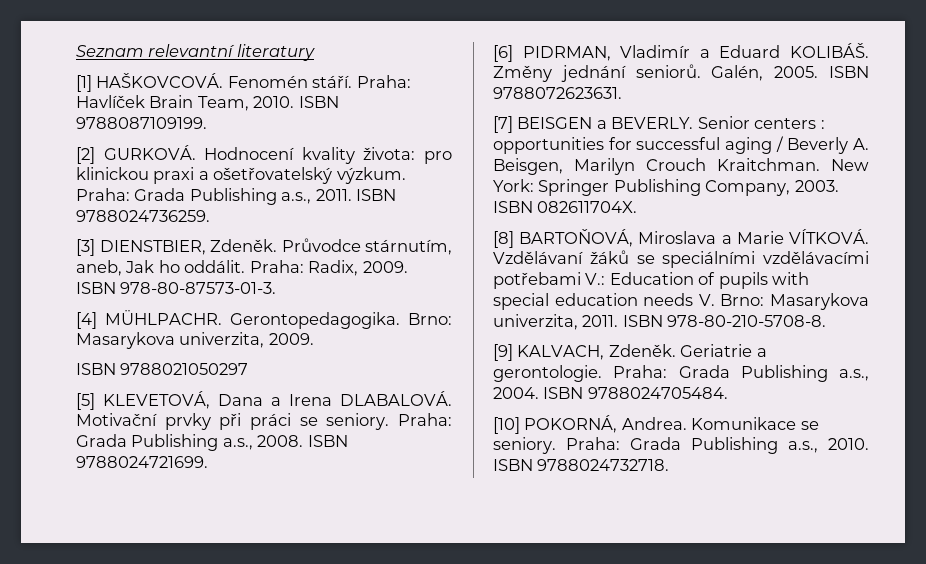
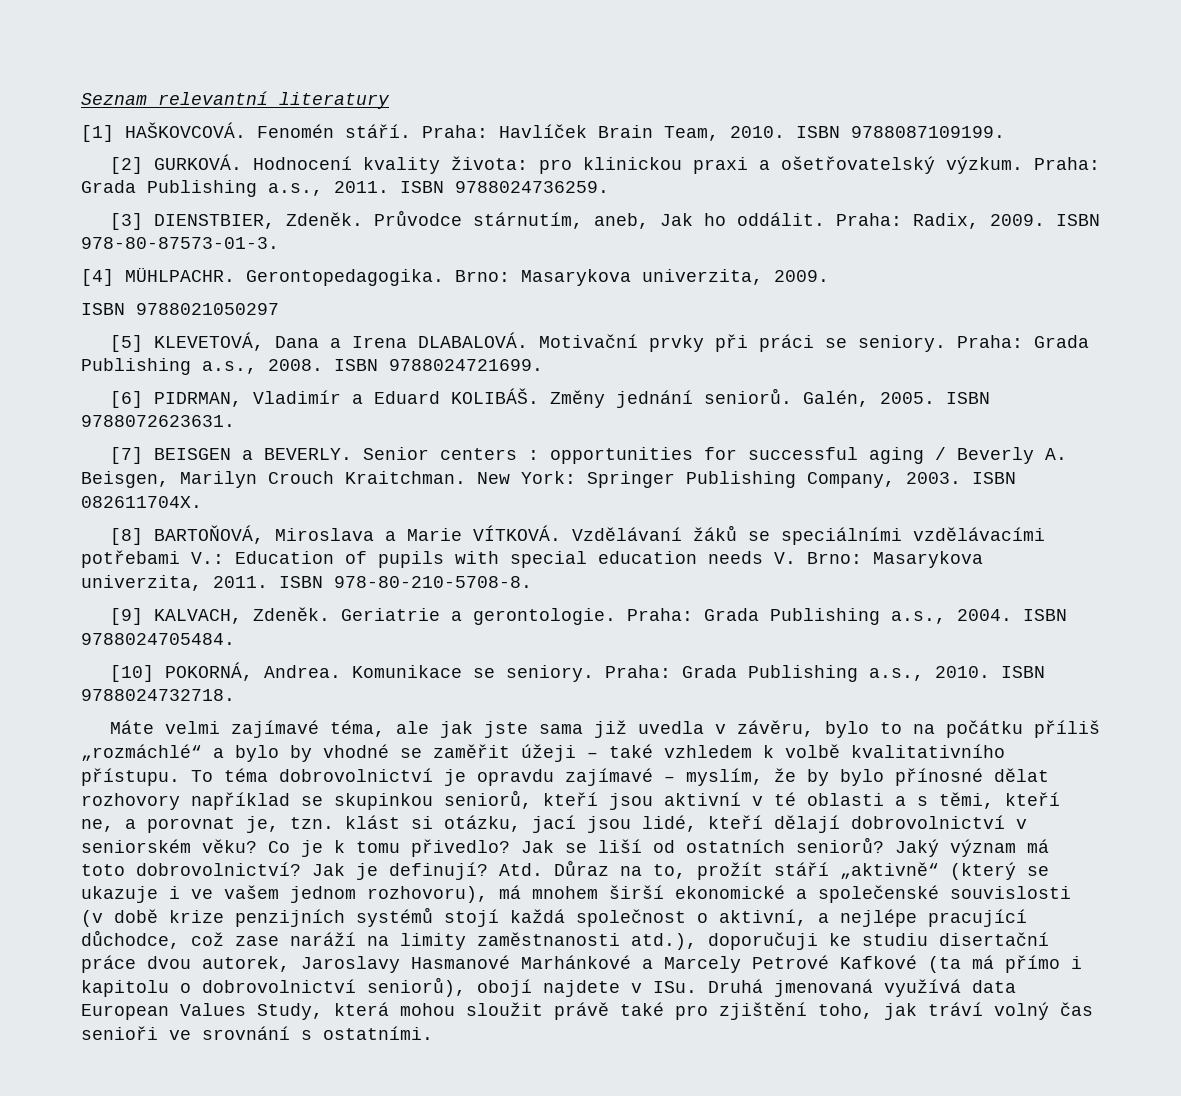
+ Máte velmi zajímavé téma, ale jak jste sama již uvedla v závěru, bylo to na počátku příliš „rozmáchlé“ a bylo by vhodné se zaměřit úžeji – také vzhledem k volbě kvalitativního přístupu. To téma dobrovolnictví je opravdu zajímavé – myslím, že by bylo přínosné dělat rozhovory například se skupinkou seniorů, kteří jsou aktivní v té oblasti a s těmi, kteří ne, a porovnat je, tzn. klást si otázku, jací jsou lidé, kteří dělají dobrovolnictví v seniorském věku? Co je k tomu přivedlo? Jak se liší od ostatních seniorů? Jaký význam má toto dobrovolnictví? Jak je definují? Atd. Důraz na to, prožít stáří „aktivně“ (který se ukazuje i ve vašem jednom rozhovoru), má mnohem širší ekonomické a společenské souvislosti (v době krize penzijních systémů stojí každá společnost o aktivní, a nejlépe pracující důchodce, což zase naráží na limity zaměstnanosti atd.), doporučuji ke studiu disertační práce dvou autorek, Jaroslavy Hasmanové Marhánkové a Marcely Petrové Kafkové (ta má přímo i kapitolu o dobrovolnictví seniorů), obojí najdete v ISu. Druhá jmenovaná využívá data European Values Study, která mohou sloužit právě také pro zjištění toho, jak tráví volný čas senioři ve srovnání s ostatními.

